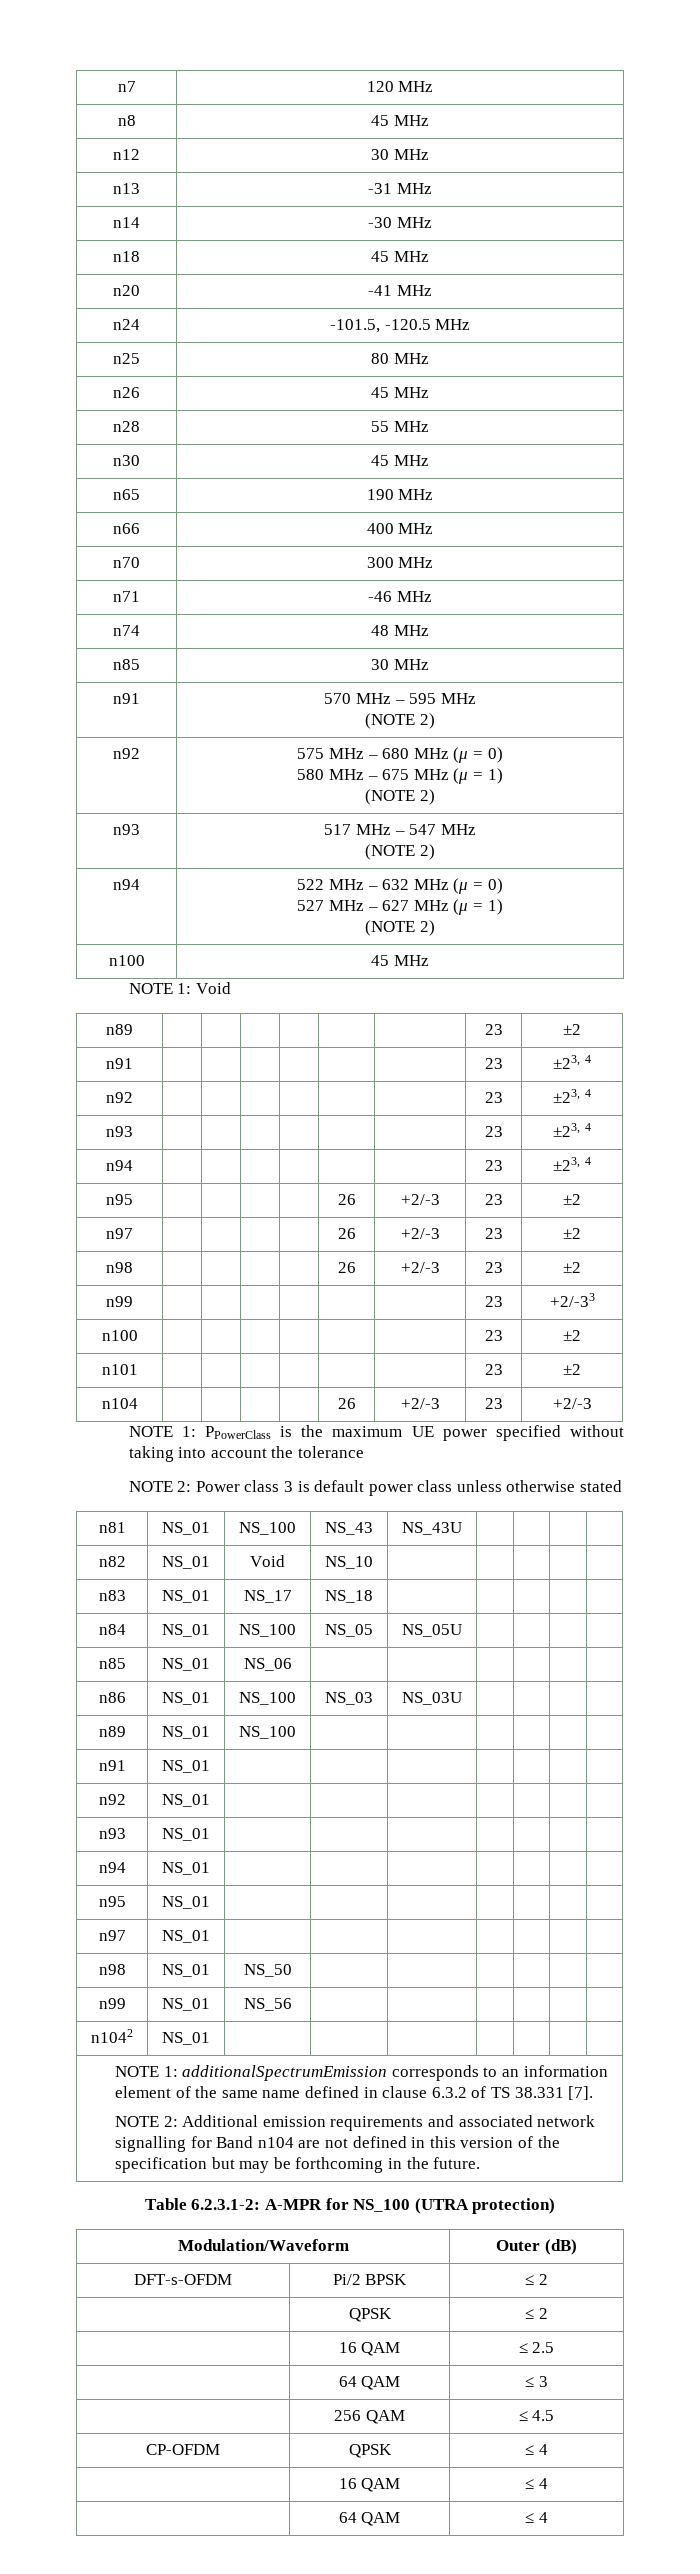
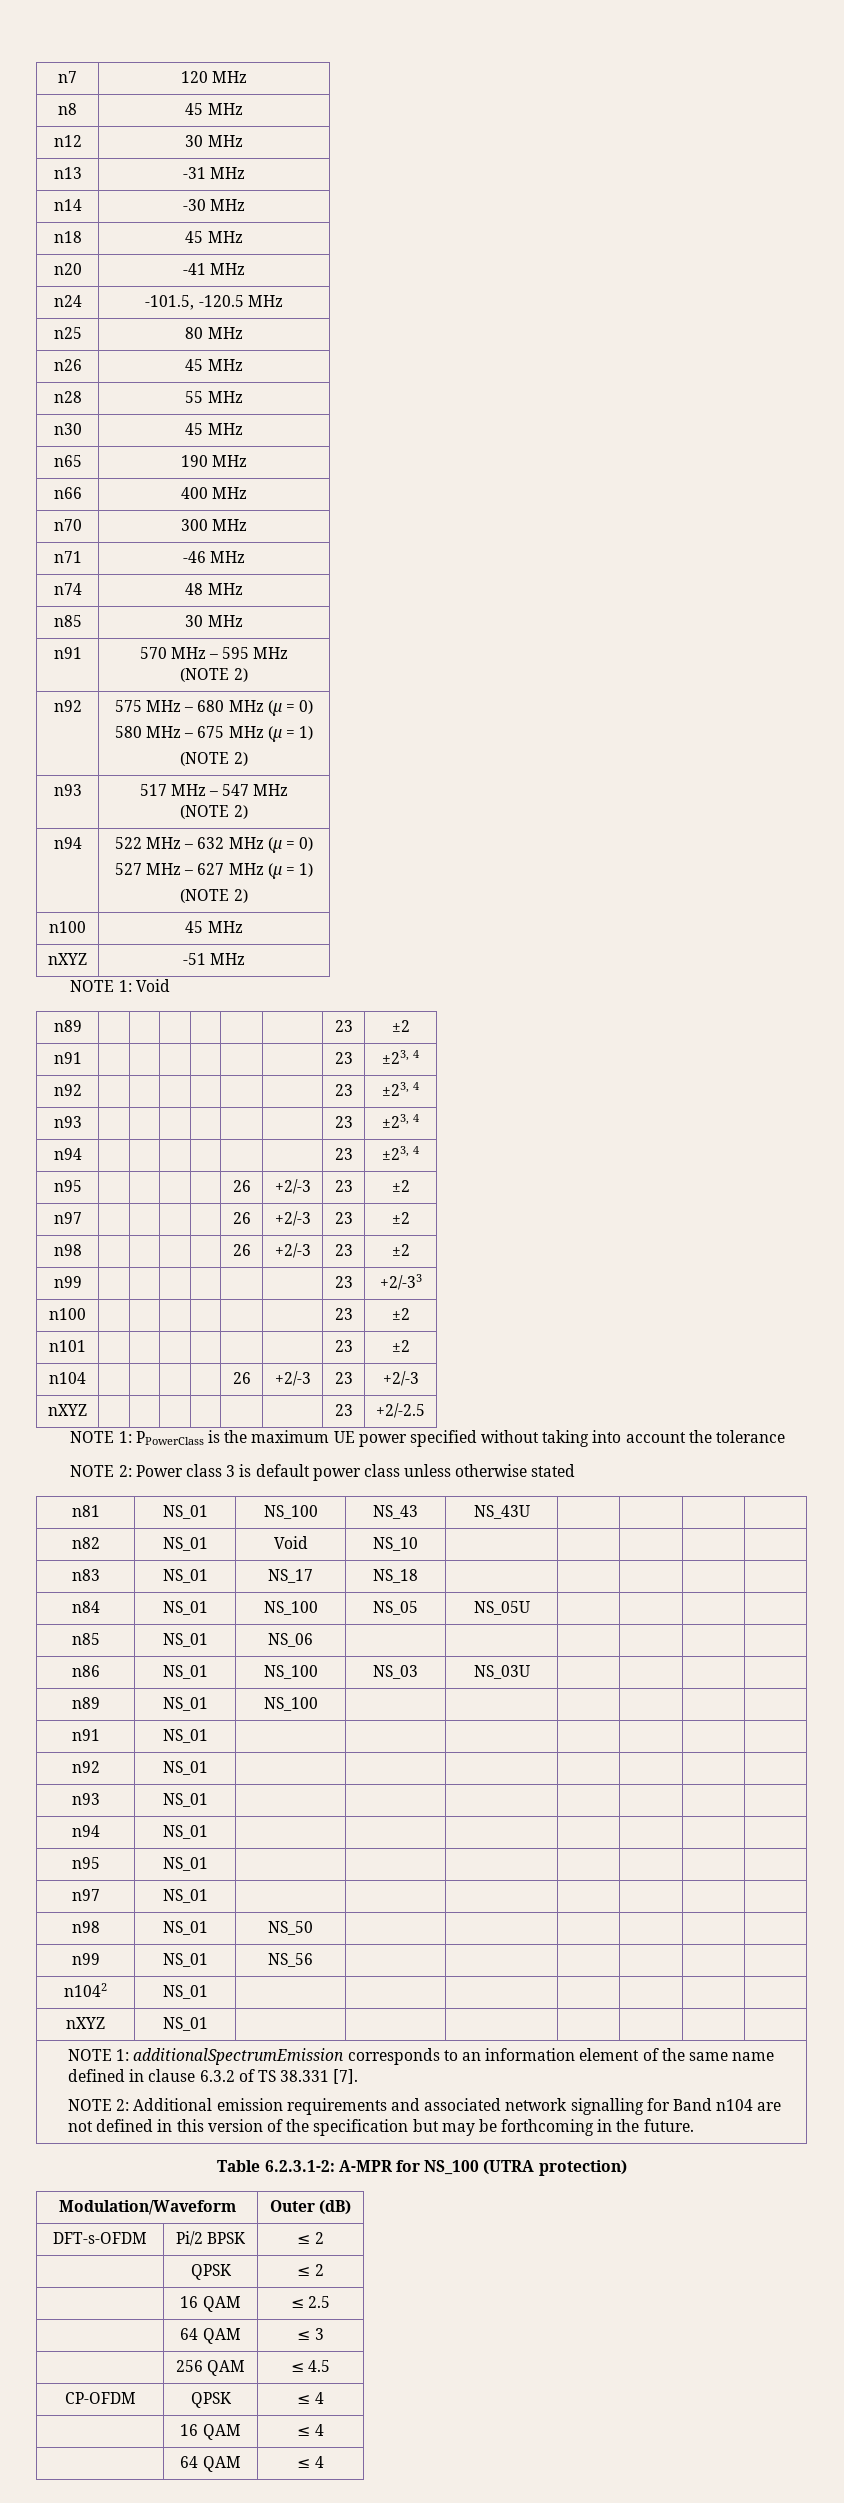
+ nXYZ | -51 MHz
+ nXYZ | | | | | | | 23 | +2/-2.5
+ nXYZ | NS_01 | | | | | | |

